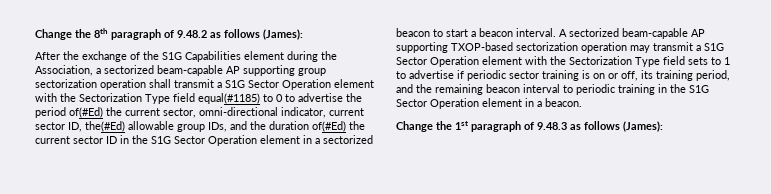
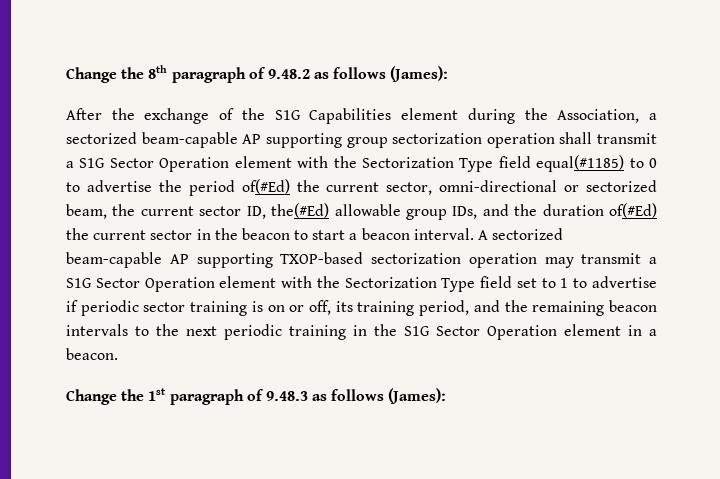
- After the exchange of the S1G Capabilities element during the Association, a sectorized beam-capable AP supporting group sectorization operation shall transmit a S1G Sector Operation element with the Sectorization Type field equal(#1185) to 0 to advertise the period of(#Ed) the current sector, omni-directional indicator, current sector ID, the(#Ed) allowable group IDs, and the duration of(#Ed) the current sector ID in the S1G Sector Operation element in a sectorized beacon to start a beacon interval.
+ After the exchange of the S1G Capabilities element during the Association, a sectorized beam-capable AP supporting group sectorization operation shall transmit a S1G Sector Operation element with the Sectorization Type field equal(#1185) to 0 to advertise the period of(#Ed) the current sector, omni-directional or sectorized beam, the current sector ID, the(#Ed) allowable group IDs, and the duration of(#Ed) the current sector in the beacon to start a beacon interval.
- A sectorized beam-capable AP supporting TXOP-based sectorization operation may transmit a S1G Sector Operation element with the Sectorization Type field sets to 1 to advertise if periodic sector training is on or off, its training period, and the remaining beacon interval to periodic training in the S1G Sector Operation element in a beacon.
+ A sectorized beam-capable AP supporting TXOP-based sectorization operation may transmit a S1G Sector Operation element with the Sectorization Type field set to 1 to advertise if periodic sector training is on or off, its training period, and the remaining beacon intervals to the next periodic training in the S1G Sector Operation element in a beacon.

